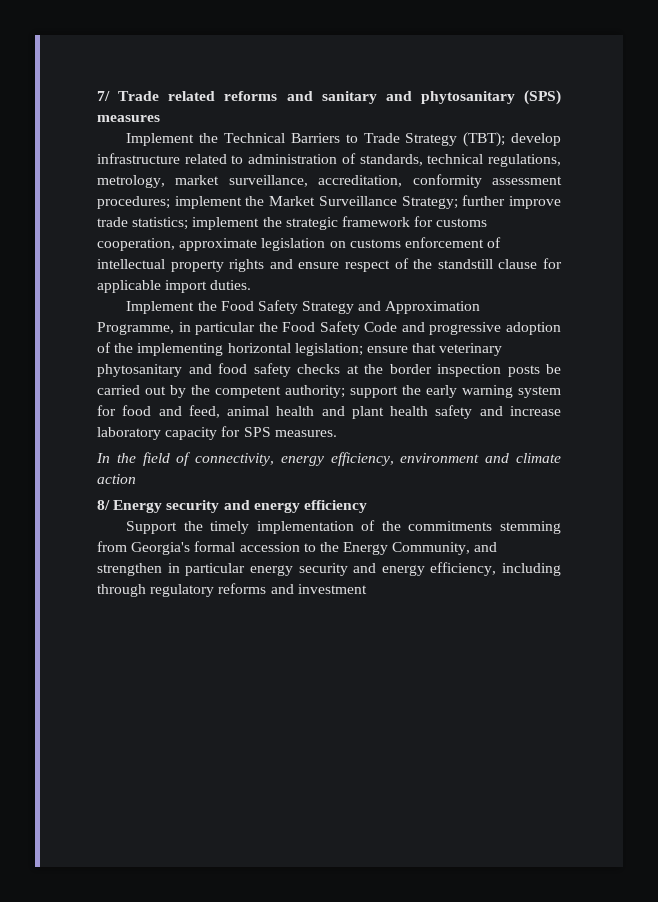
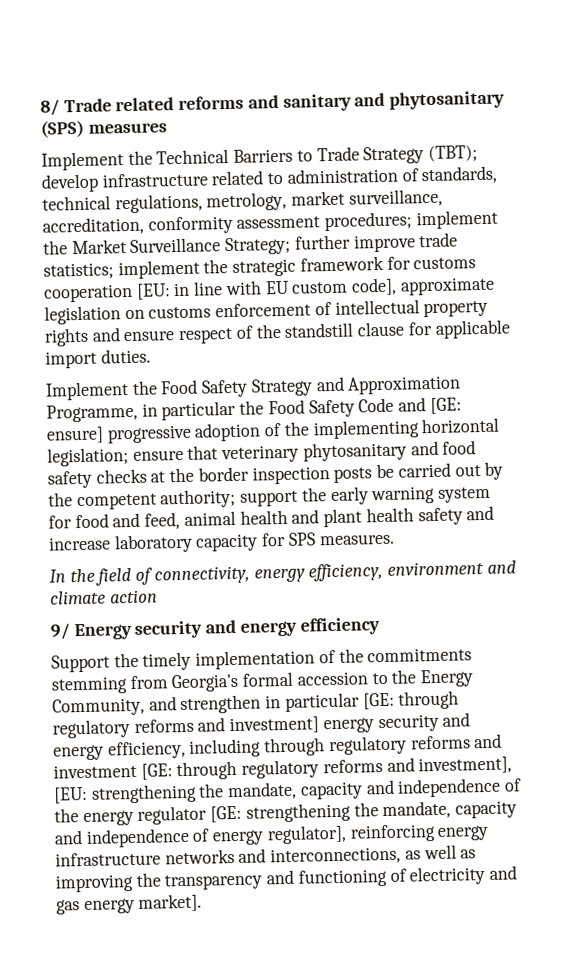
- 7/ Trade related reforms and sanitary and phytosanitary (SPS) measures
+ 8/ Trade related reforms and sanitary and phytosanitary (SPS) measures
- Implement the Technical Barriers to Trade Strategy (TBT); develop infrastructure related to administration of standards, technical regulations, metrology, market surveillance, accreditation, conformity assessment procedures; implement the Market Surveillance Strategy; further improve trade statistics; implement the strategic framework for customs cooperation, approximate legislation on customs enforcement of intellectual property rights and ensure respect of the standstill clause for applicable import duties.
+ Implement the Technical Barriers to Trade Strategy (TBT); develop infrastructure related to administration of standards, technical regulations, metrology, market surveillance, accreditation, conformity assessment procedures; implement the Market Surveillance Strategy; further improve trade statistics; implement the strategic framework for customs cooperation [EU: in line with EU custom code], approximate legislation on customs enforcement of intellectual property rights and ensure respect of the standstill clause for applicable import duties.
- Implement the Food Safety Strategy and Approximation Programme, in particular the Food Safety Code and progressive adoption of the implementing horizontal legislation;
+ Implement the Food Safety Strategy and Approximation Programme, in particular the Food Safety Code and [GE: ensure] progressive adoption of the implementing horizontal legislation;
- 8/ Energy security and energy efficiency
+ 9/ Energy security and energy efficiency
- Support the timely implementation of the commitments stemming from Georgia's formal accession to the Energy Community, and strengthen in particular energy security and energy efficiency, including through regulatory reforms and investment
+ Support the timely implementation of the commitments stemming from Georgia's formal accession to the Energy Community, and strengthen in particular [GE: through regulatory reforms and investment] energy security and energy efficiency, including through regulatory reforms and investment [GE: through regulatory reforms and investment], [EU: strengthening the mandate, capacity and independence of the energy regulator [GE: strengthening the mandate, capacity and independence of energy regulator], reinforcing energy infrastructure networks and interconnections, as well as improving the transparency and functioning of electricity and gas energy market].

